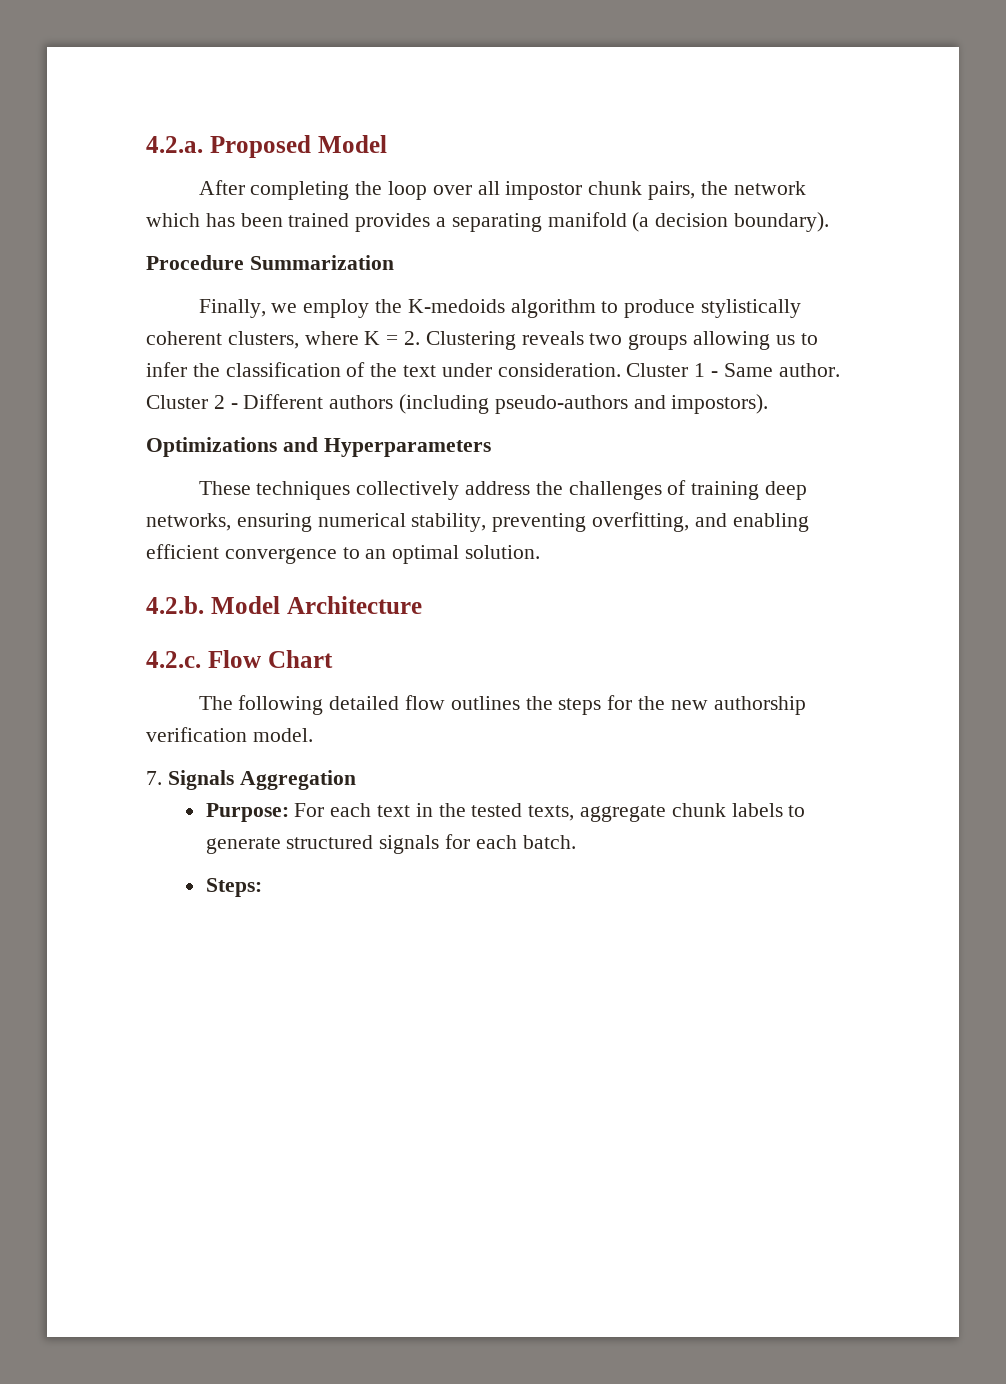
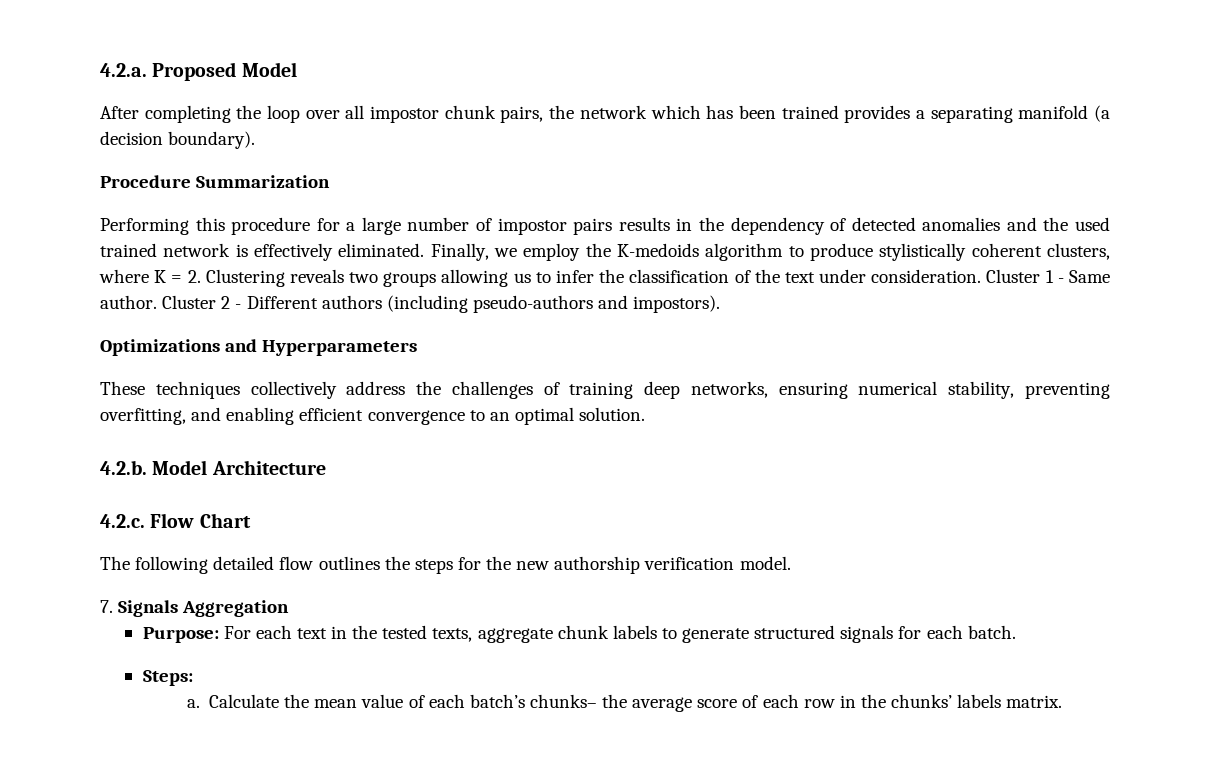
+ Performing this procedure for a large number of impostor pairs results in the dependency of detected anomalies and the used trained network is effectively eliminated.
+ a. Calculate the mean value of each batch’s chunks– the average score of each row in the chunks’ labels matrix.

